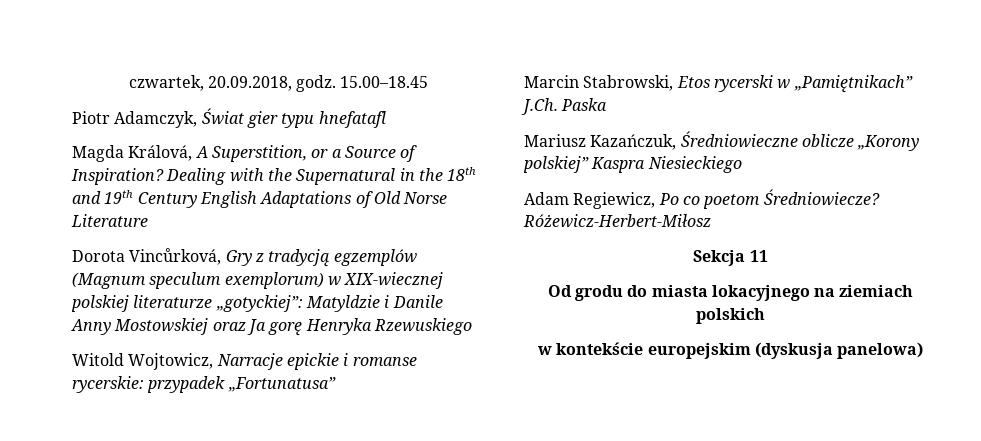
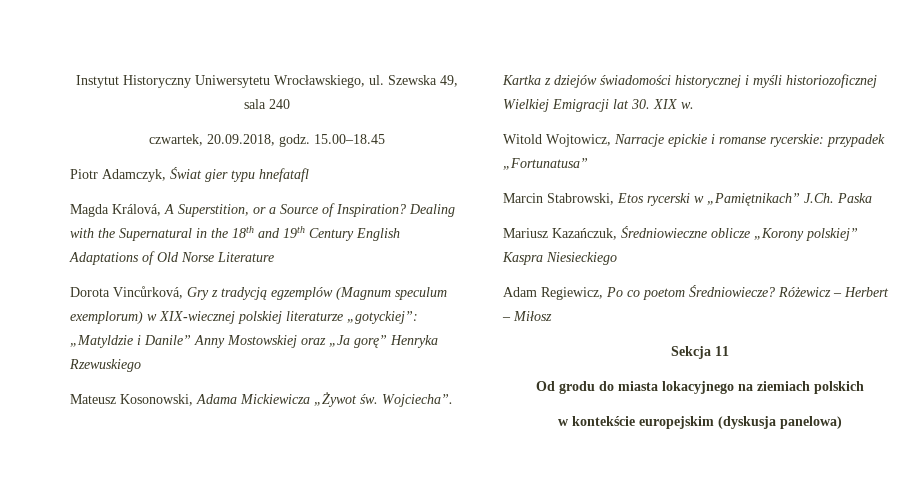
+ Instytut Historyczny Uniwersytetu Wrocławskiego, ul. Szewska 49, sala 240
- Dorota Vincůrková, Gry z tradycją egzemplów (Magnum speculum exemplorum) w XIX-wiecznej polskiej literaturze „gotyckiej”: Matyldzie i Danile Anny Mostowskiej oraz Ja gorę Henryka Rzewuskiego
+ Dorota Vincůrková, Gry z tradycją egzemplów (Magnum speculum exemplorum) w XIX-wiecznej polskiej literaturze „gotyckiej”: „Matyldzie i Danile” Anny Mostowskiej oraz „Ja gorę” Henryka Rzewuskiego
+ Mateusz Kosonowski, Adama Mickiewicza „Żywot św. Wojciecha”. Kartka z dziejów świadomości historycznej i myśli historiozoficznej Wielkiej Emigracji lat 30. XIX w.
- Różewicz-Herbert-Miłosz
+ Różewicz – Herbert – Miłosz

